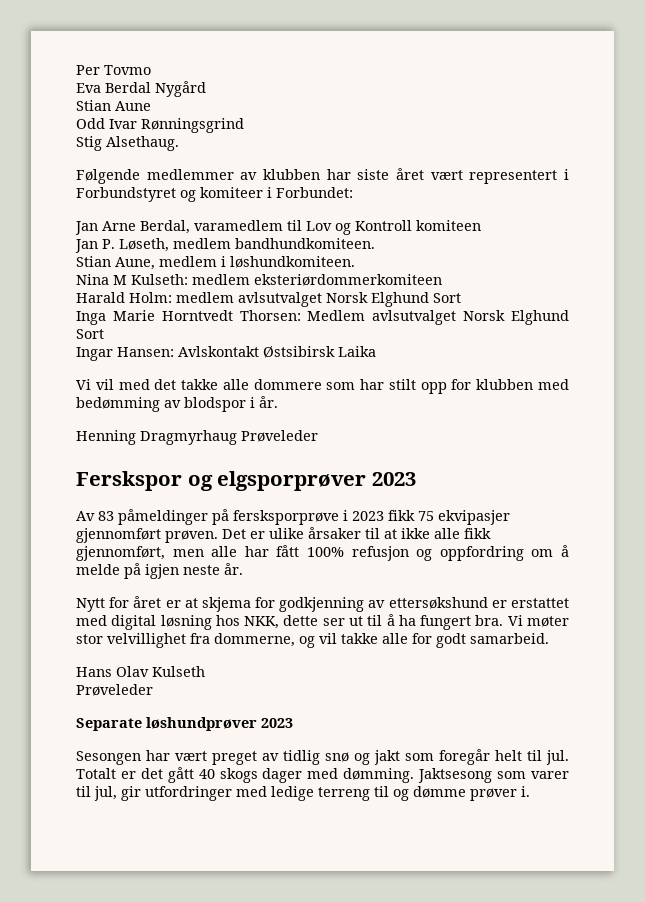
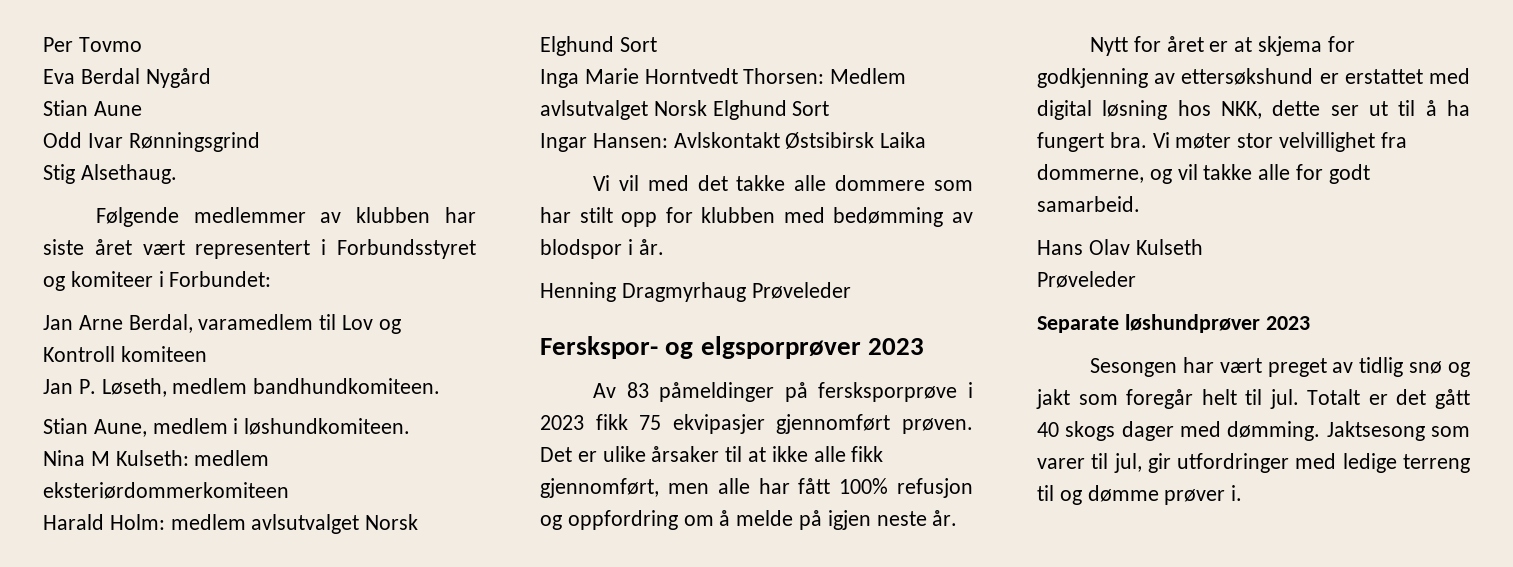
- Følgende medlemmer av klubben har siste året vært representert i Forbundstyret og komiteer i Forbundet:
+ Følgende medlemmer av klubben har siste året vært representert i Forbundsstyret og komiteer i Forbundet:
- Ferskspor og elgsporprøver 2023
+ Ferskspor- og elgsporprøver 2023

